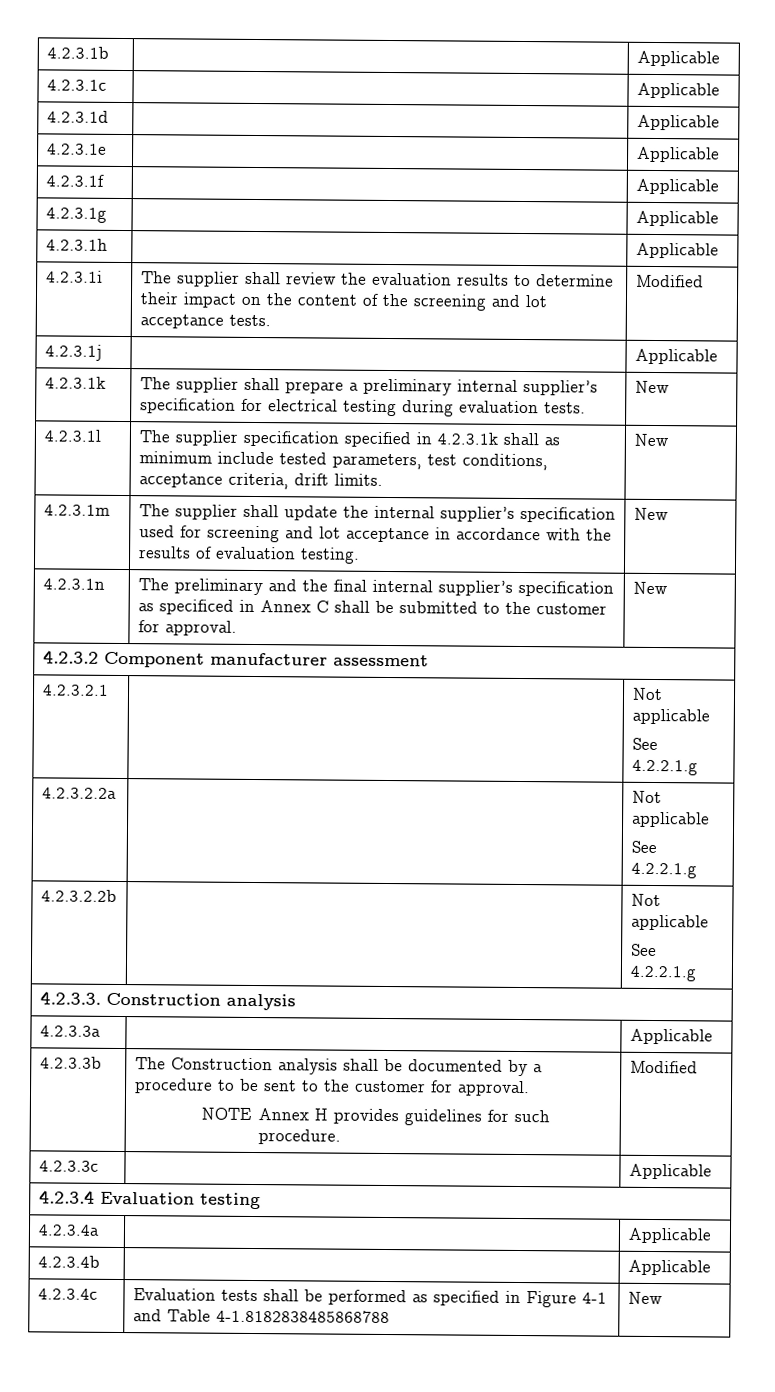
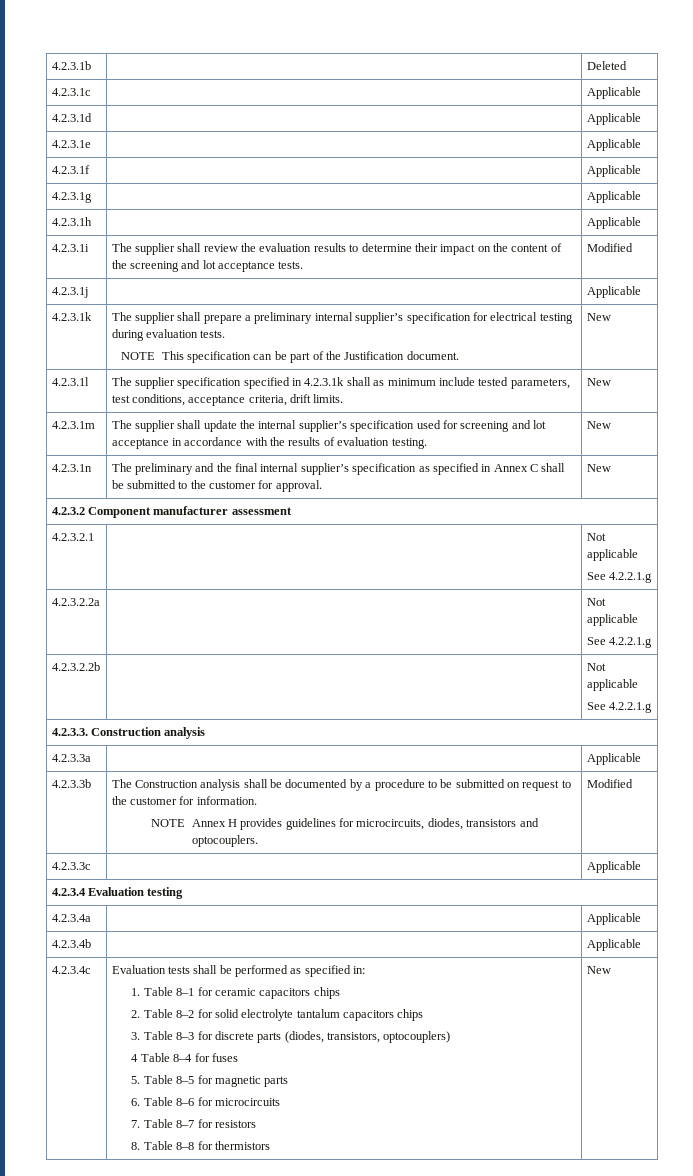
- 4.2.3.1b | | Applicable
+ 4.2.3.1b | | Deleted
- 4.2.3.1k | The supplier shall prepare a preliminary internal supplier’s specification for electrical testing during evaluation tests. | New
+ 4.2.3.1k | The supplier shall prepare a preliminary internal supplier’s specification for electrical testing during evaluation tests.
+ NOTE This specification can be part of the Justification document. | New
- 4.2.3.1n | The preliminary and the final internal supplier’s specification as specificed in Annex C shall be submitted to the customer for approval. | New
+ 4.2.3.1n | The preliminary and the final internal supplier’s specification as specified in Annex C shall be submitted to the customer for approval. | New
- 4.2.3.3b | The Construction analysis shall be documented by a procedure to be sent to the customer for approval.
- NOTE Annex H provides guidelines for such procedure. | Modified
+ 4.2.3.3b | The Construction analysis shall be documented by a procedure to be submitted on request to the customer for information.
+ NOTE Annex H provides guidelines for microcircuits, diodes, transistors and optocouplers. | Modified
- Evaluation tests shall be performed as specified in Figure 4-1 and Table 4-1.8182838485868788
+ Evaluation tests shall be performed as specified in:
+ 1. Table 8–1 for ceramic capacitors chips
+ 2. Table 8–2 for solid electrolyte tantalum capacitors chips
+ 3. Table 8–3 for discrete parts (diodes, transistors, optocouplers)
+ 4 Table 8–4 for fuses
+ 5. Table 8–5 for magnetic parts
+ 6. Table 8–6 for microcircuits
+ 7. Table 8–7 for resistors
+ 8. Table 8–8 for thermistors

